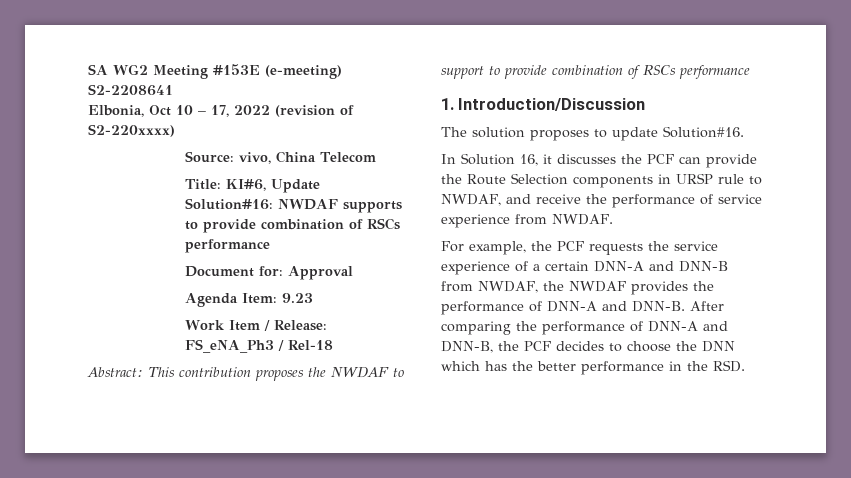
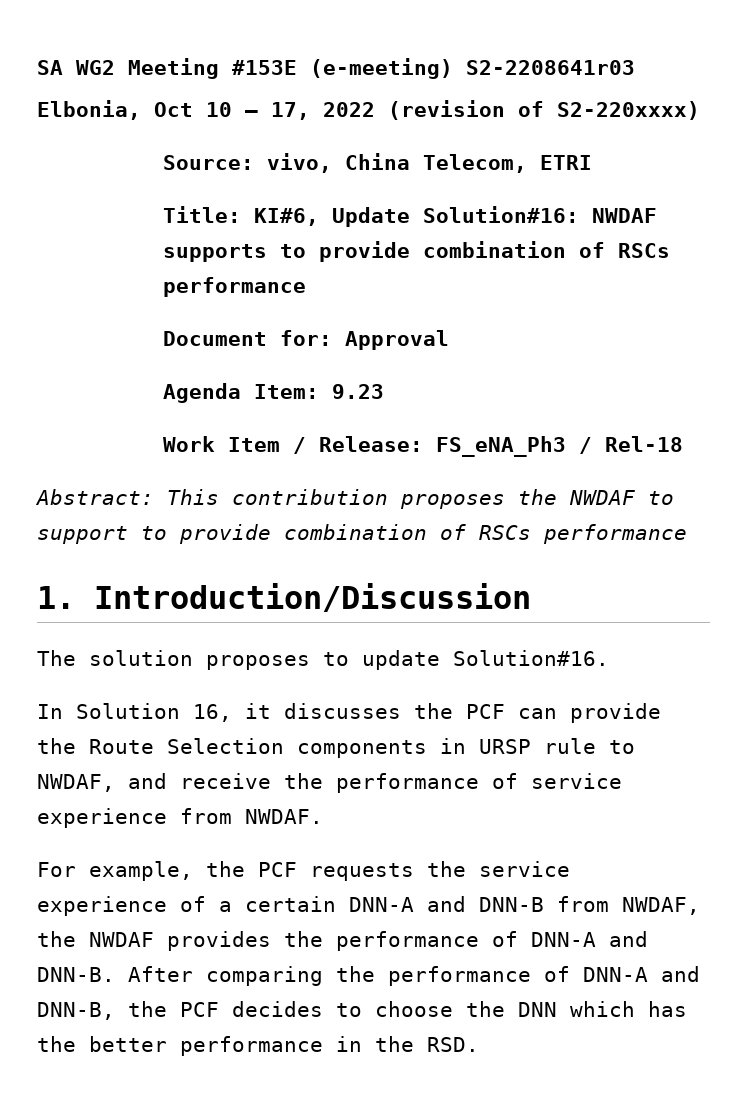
- SA WG2 Meeting #153E (e-meeting) S2-2208641
+ SA WG2 Meeting #153E (e-meeting) S2-2208641r03
- Source: vivo, China Telecom
+ Source: vivo, China Telecom, ETRI

